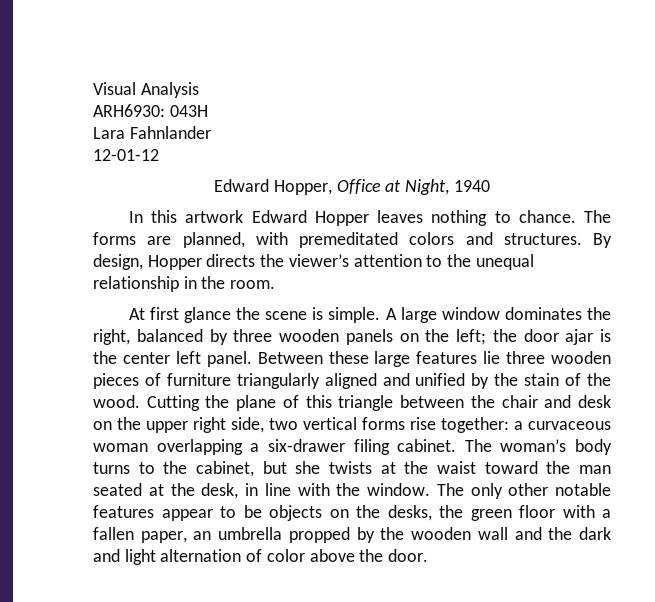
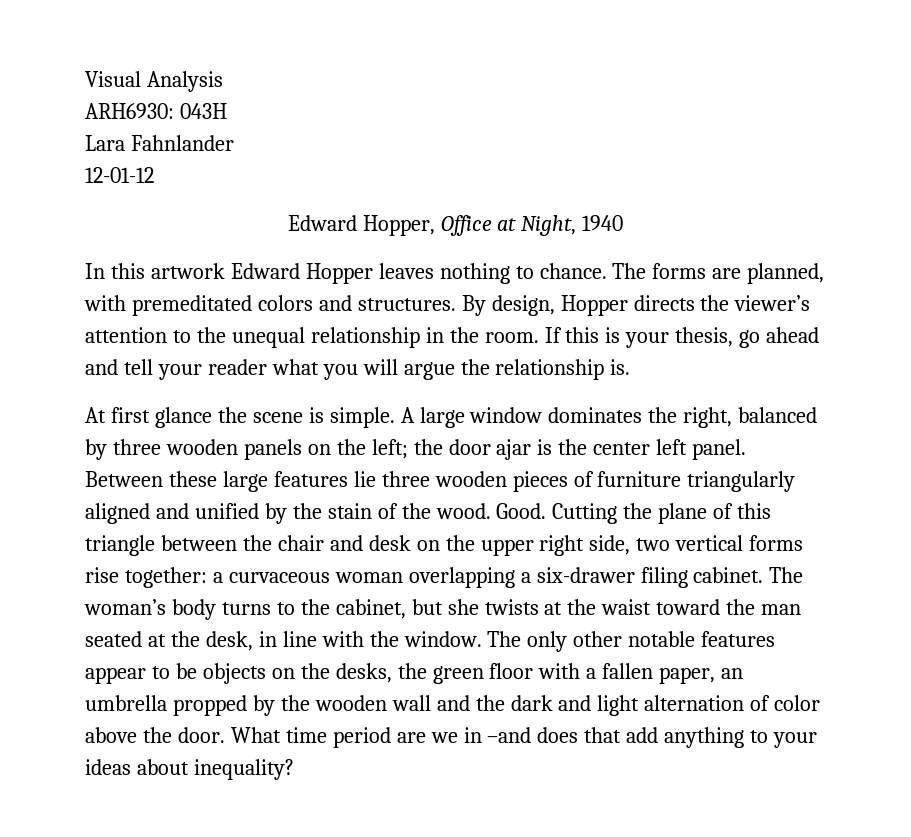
+ If this is your thesis, go ahead and tell your reader what you will argue the relationship is.
+ Good.
+ What time period are we in –and does that add anything to your ideas about inequality?

